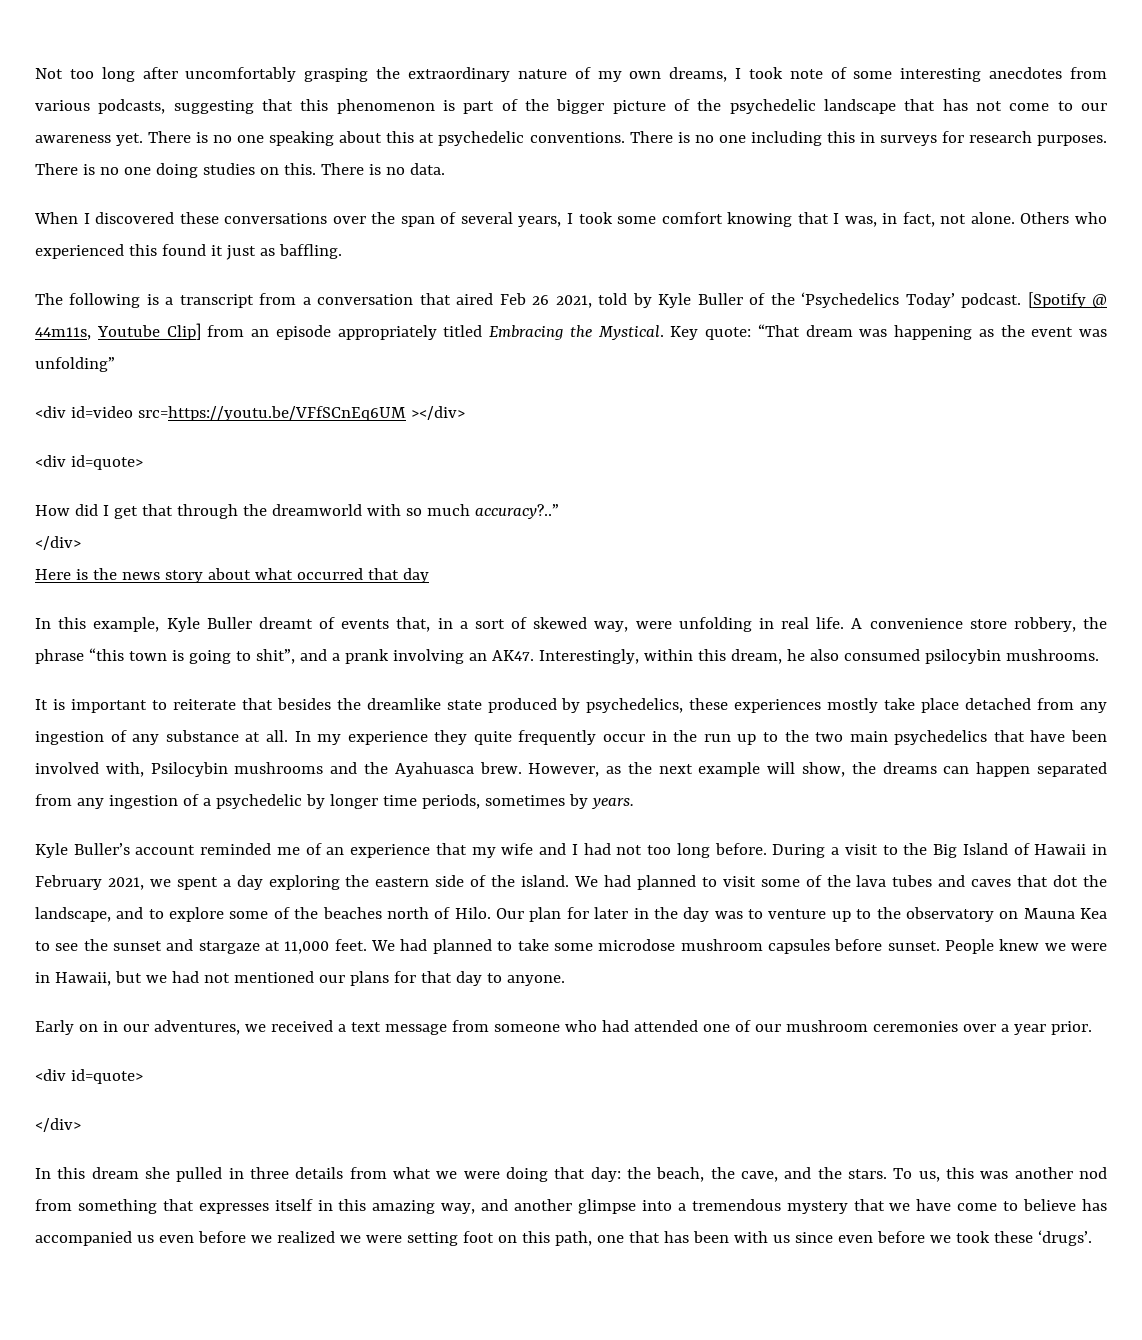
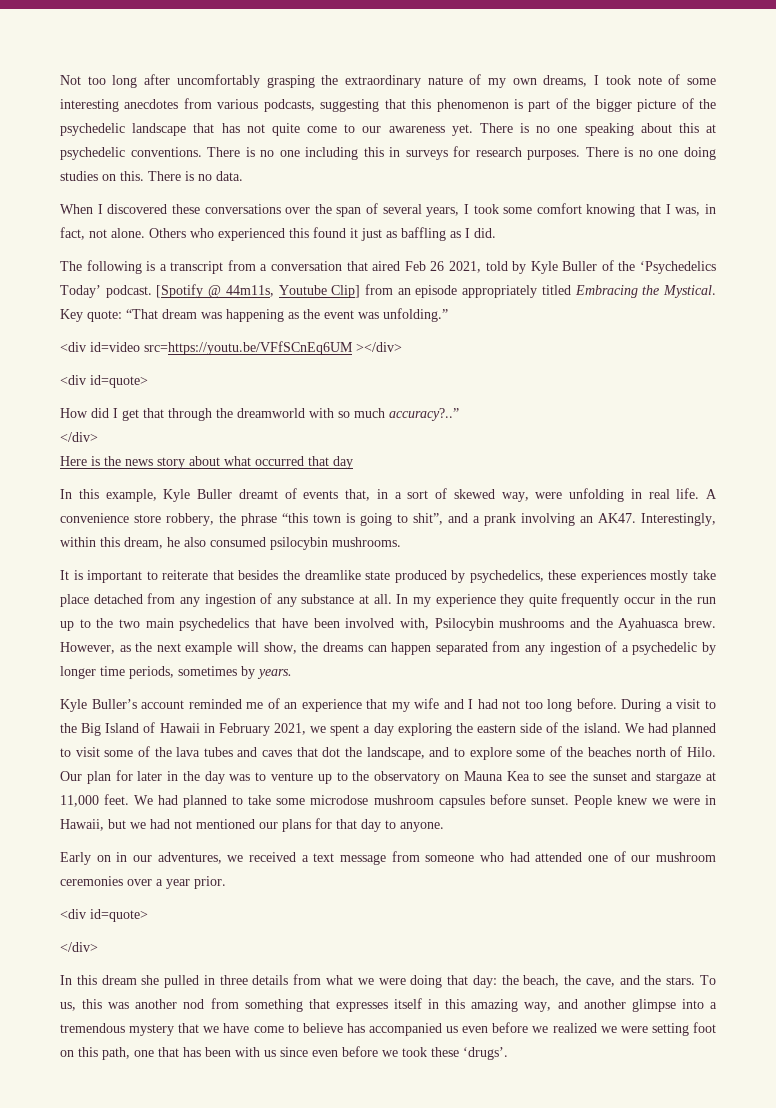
- Not too long after uncomfortably grasping the extraordinary nature of my own dreams, I took note of some interesting anecdotes from various podcasts, suggesting that this phenomenon is part of the bigger picture of the psychedelic landscape that has not come to our awareness yet.
+ Not too long after uncomfortably grasping the extraordinary nature of my own dreams, I took note of some interesting anecdotes from various podcasts, suggesting that this phenomenon is part of the bigger picture of the psychedelic landscape that has not quite come to our awareness yet.
- Others who experienced this found it just as baffling.
+ Others who experienced this found it just as baffling as I did.
- Key quote: “That dream was happening as the event was unfolding”
+ Key quote: “That dream was happening as the event was unfolding.”

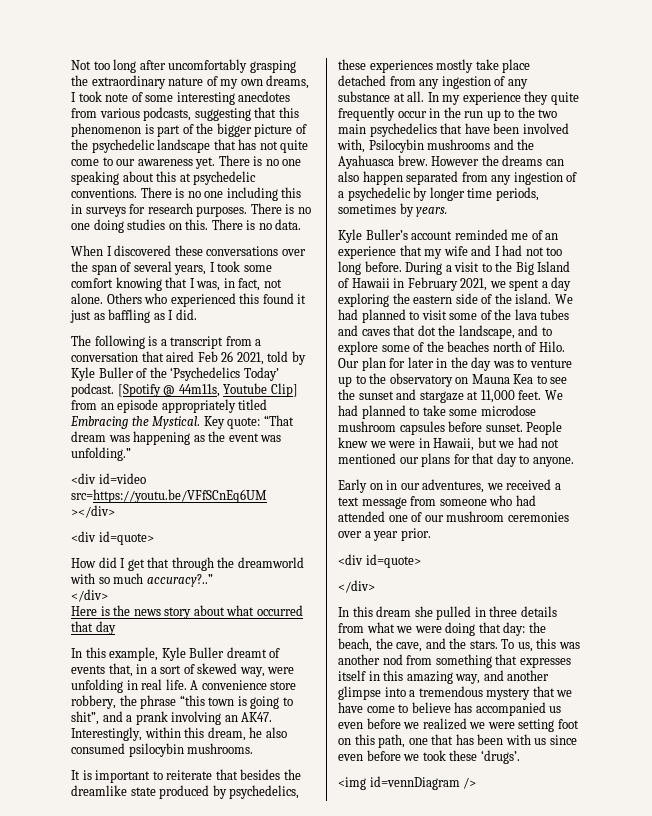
- However, as the next example will show, the dreams can happen separated from any ingestion of a psychedelic by longer time periods, sometimes by years.
+ However the dreams can also happen separated from any ingestion of a psychedelic by longer time periods, sometimes by years.
+ <img id=vennDiagram />

